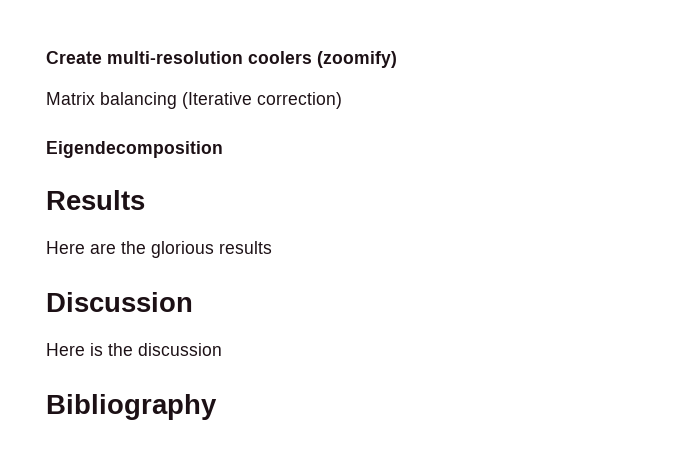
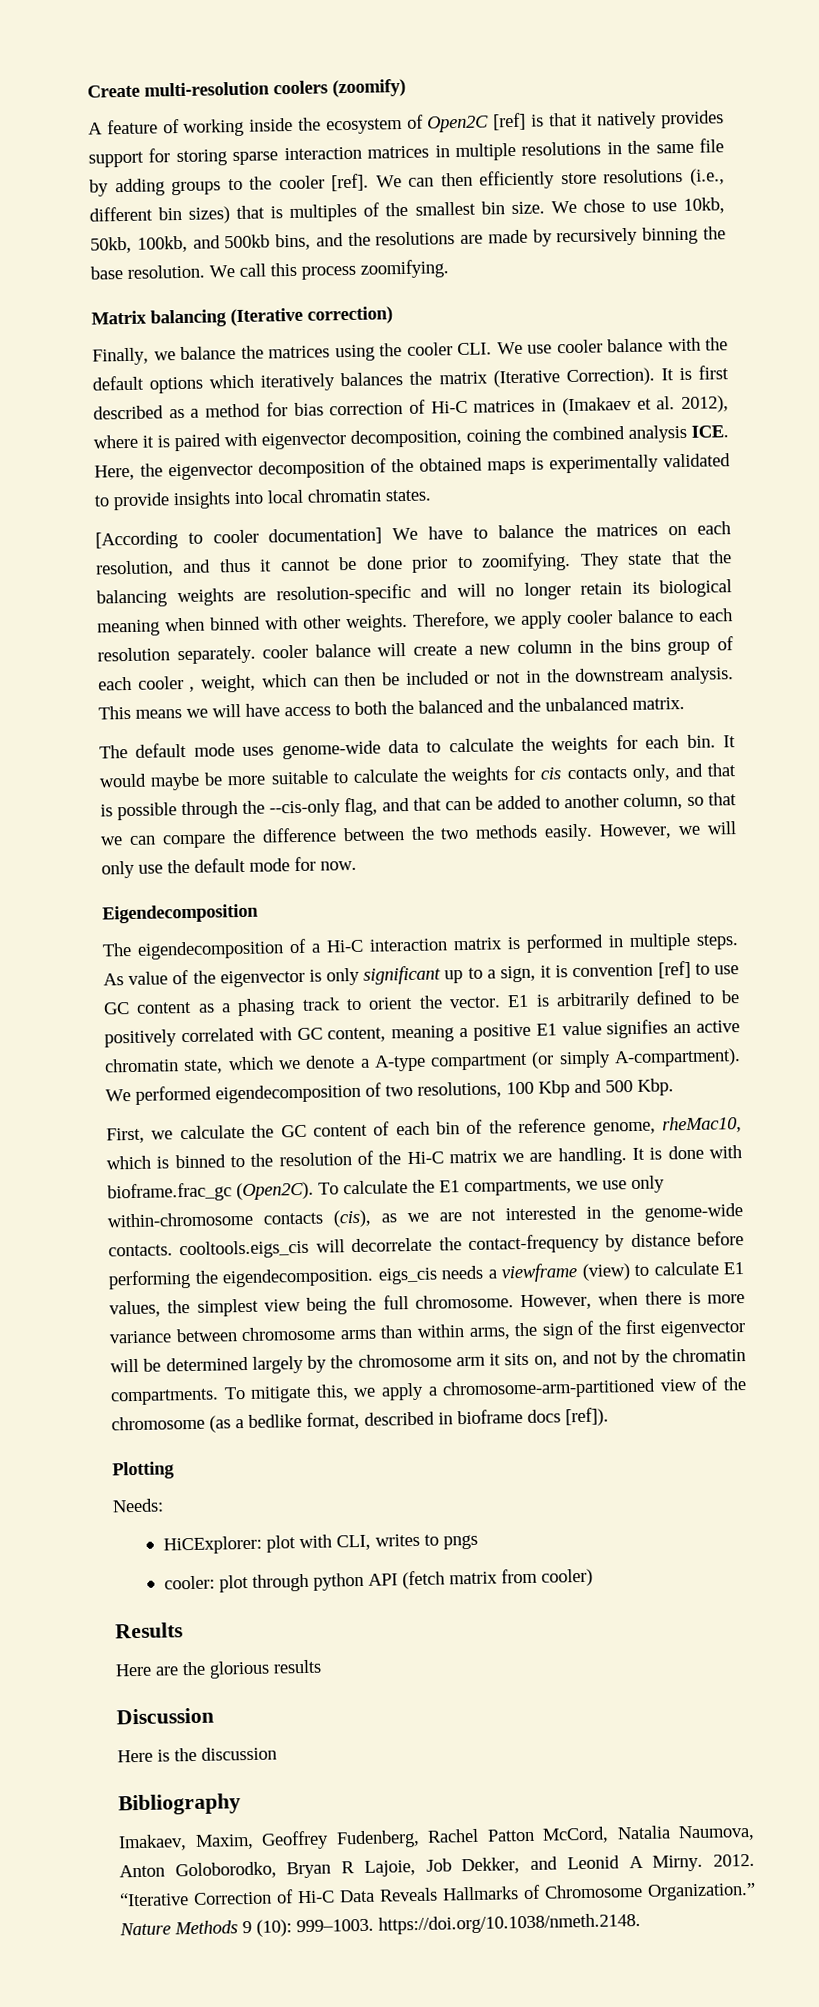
+ A feature of working inside the ecosystem of Open2C [ref] is that it natively provides support for storing sparse interaction matrices in multiple resolutions in the same file by adding groups to the cooler [ref]. We can then efficiently store resolutions (i.e., different bin sizes) that is multiples of the smallest bin size. We chose to use 10kb, 50kb, 100kb, and 500kb bins, and the resolutions are made by recursively binning the base resolution. We call this process zoomifying.
  Matrix balancing (Iterative correction)
+ Finally, we balance the matrices using the cooler CLI. We use cooler balance with the default options which iteratively balances the matrix (Iterative Correction). It is first described as a method for bias correction of Hi-C matrices in (Imakaev et al. 2012), where it is paired with eigenvector decomposition, coining the combined analysis ICE. Here, the eigenvector decomposition of the obtained maps is experimentally validated to provide insights into local chromatin states.
+ [According to cooler documentation] We have to balance the matrices on each resolution, and thus it cannot be done prior to zoomifying. They state that the balancing weights are resolution-specific and will no longer retain its biological meaning when binned with other weights. Therefore, we apply cooler balance to each resolution separately. cooler balance will create a new column in the bins group of each cooler , weight, which can then be included or not in the downstream analysis. This means we will have access to both the balanced and the unbalanced matrix.
+ The default mode uses genome-wide data to calculate the weights for each bin. It would maybe be more suitable to calculate the weights for cis contacts only, and that is possible through the --cis-only flag, and that can be added to another column, so that we can compare the difference between the two methods easily. However, we will only use the default mode for now.
  Eigendecomposition
+ The eigendecomposition of a Hi-C interaction matrix is performed in multiple steps. As value of the eigenvector is only significant up to a sign, it is convention [ref] to use GC content as a phasing track to orient the vector. E1 is arbitrarily defined to be positively correlated with GC content, meaning a positive E1 value signifies an active chromatin state, which we denote a A-type compartment (or simply A-compartment). We performed eigendecomposition of two resolutions, 100 Kbp and 500 Kbp.
+ First, we calculate the GC content of each bin of the reference genome, rheMac10, which is binned to the resolution of the Hi-C matrix we are handling. It is done with bioframe.frac_gc (Open2C). To calculate the E1 compartments, we use only within-chromosome contacts (cis), as we are not interested in the genome-wide contacts. cooltools.eigs_cis will decorrelate the contact-frequency by distance before performing the eigendecomposition. eigs_cis needs a viewframe (view) to calculate E1 values, the simplest view being the full chromosome. However, when there is more variance between chromosome arms than within arms, the sign of the first eigenvector will be determined largely by the chromosome arm it sits on, and not by the chromatin compartments. To mitigate this, we apply a chromosome-arm-partitioned view of the chromosome (as a bedlike format, described in bioframe docs [ref]).
+ Plotting
+ Needs:
+ HiCExplorer: plot with CLI, writes to pngs
+ cooler: plot through python API (fetch matrix from cooler)
+ Imakaev, Maxim, Geoffrey Fudenberg, Rachel Patton McCord, Natalia Naumova, Anton Goloborodko, Bryan R Lajoie, Job Dekker, and Leonid A Mirny. 2012. “Iterative Correction of Hi-C Data Reveals Hallmarks of Chromosome Organization.” Nature Methods 9 (10): 999–1003. https://doi.org/10.1038/nmeth.2148.

